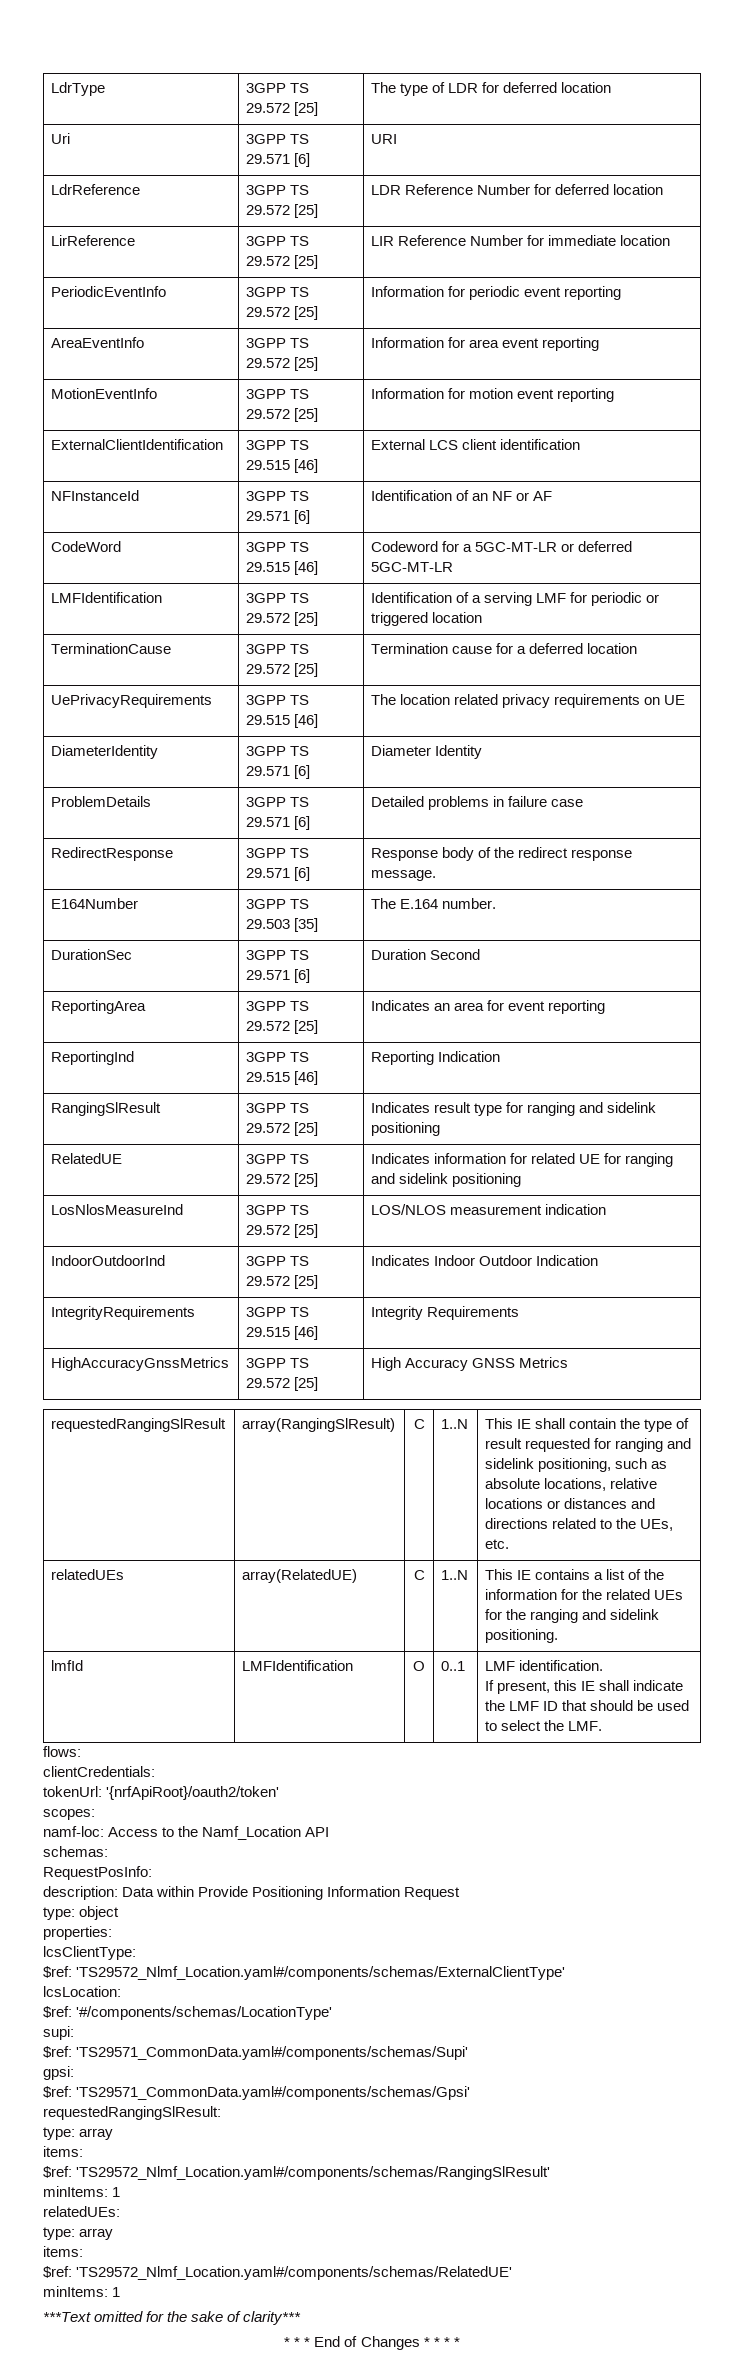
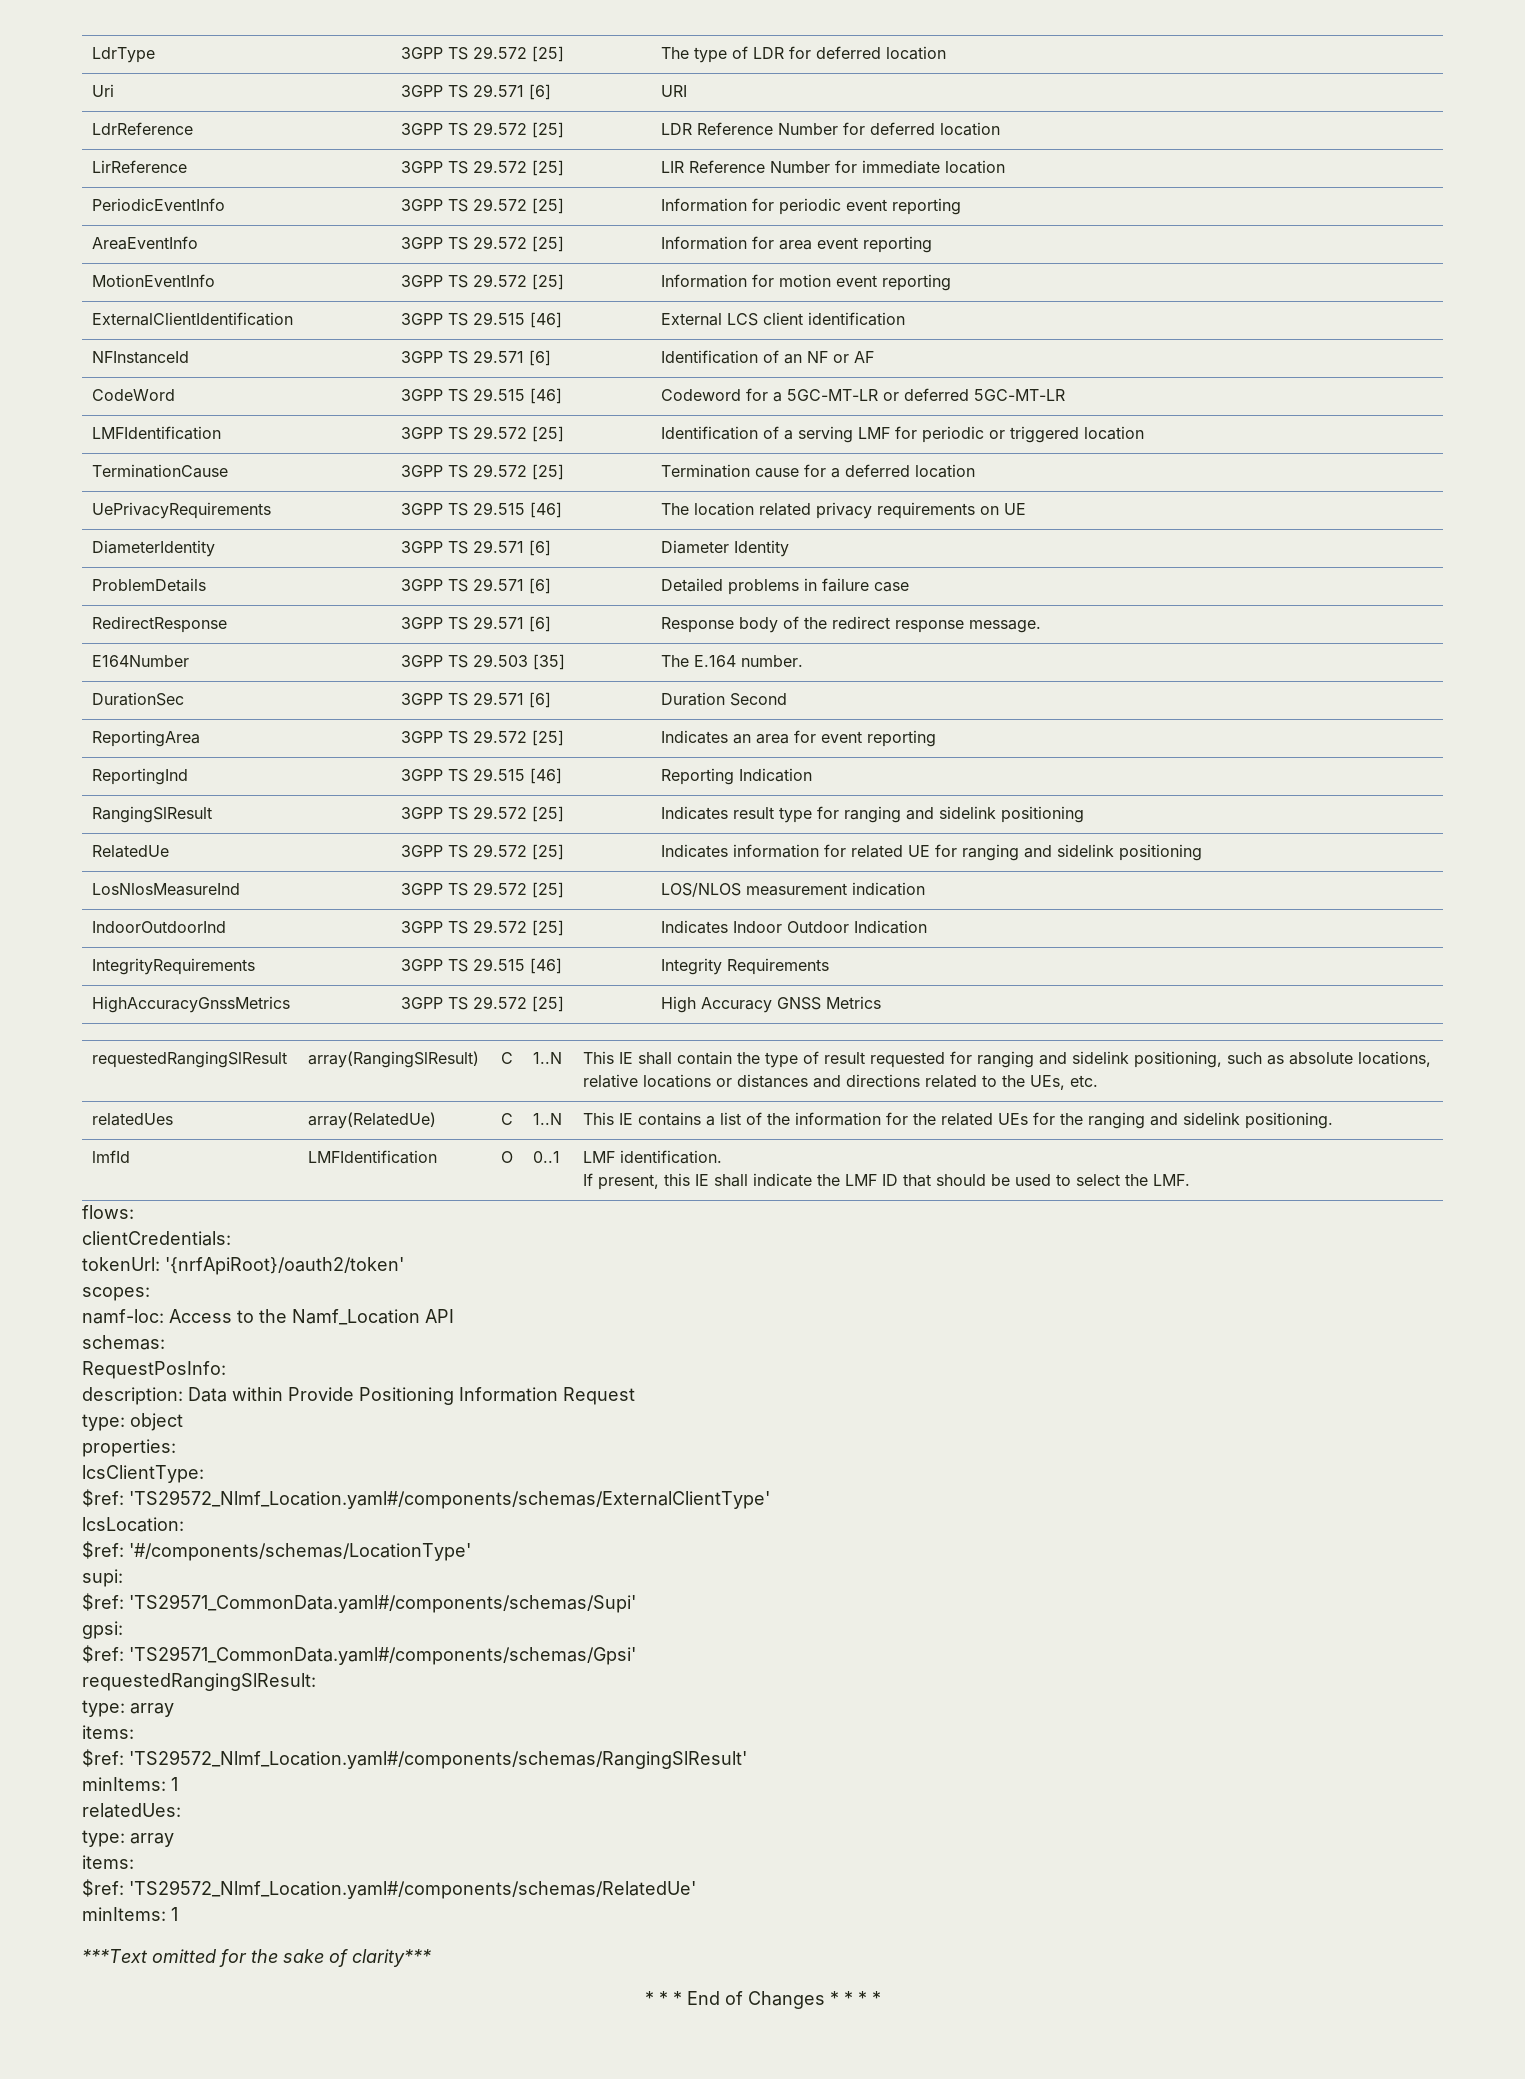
- RelatedUE | 3GPP TS 29.572 [25] | Indicates information for related UE for ranging and sidelink positioning
+ RelatedUe | 3GPP TS 29.572 [25] | Indicates information for related UE for ranging and sidelink positioning
- relatedUEs | array(RelatedUE) | C | 1..N | This IE contains a list of the information for the related UEs for the ranging and sidelink positioning.
+ relatedUes | array(RelatedUe) | C | 1..N | This IE contains a list of the information for the related UEs for the ranging and sidelink positioning.
- relatedUEs:
+ relatedUes:
  type: array
  items:
- $ref: 'TS29572_Nlmf_Location.yaml#/components/schemas/RelatedUE'
+ $ref: 'TS29572_Nlmf_Location.yaml#/components/schemas/RelatedUe'

